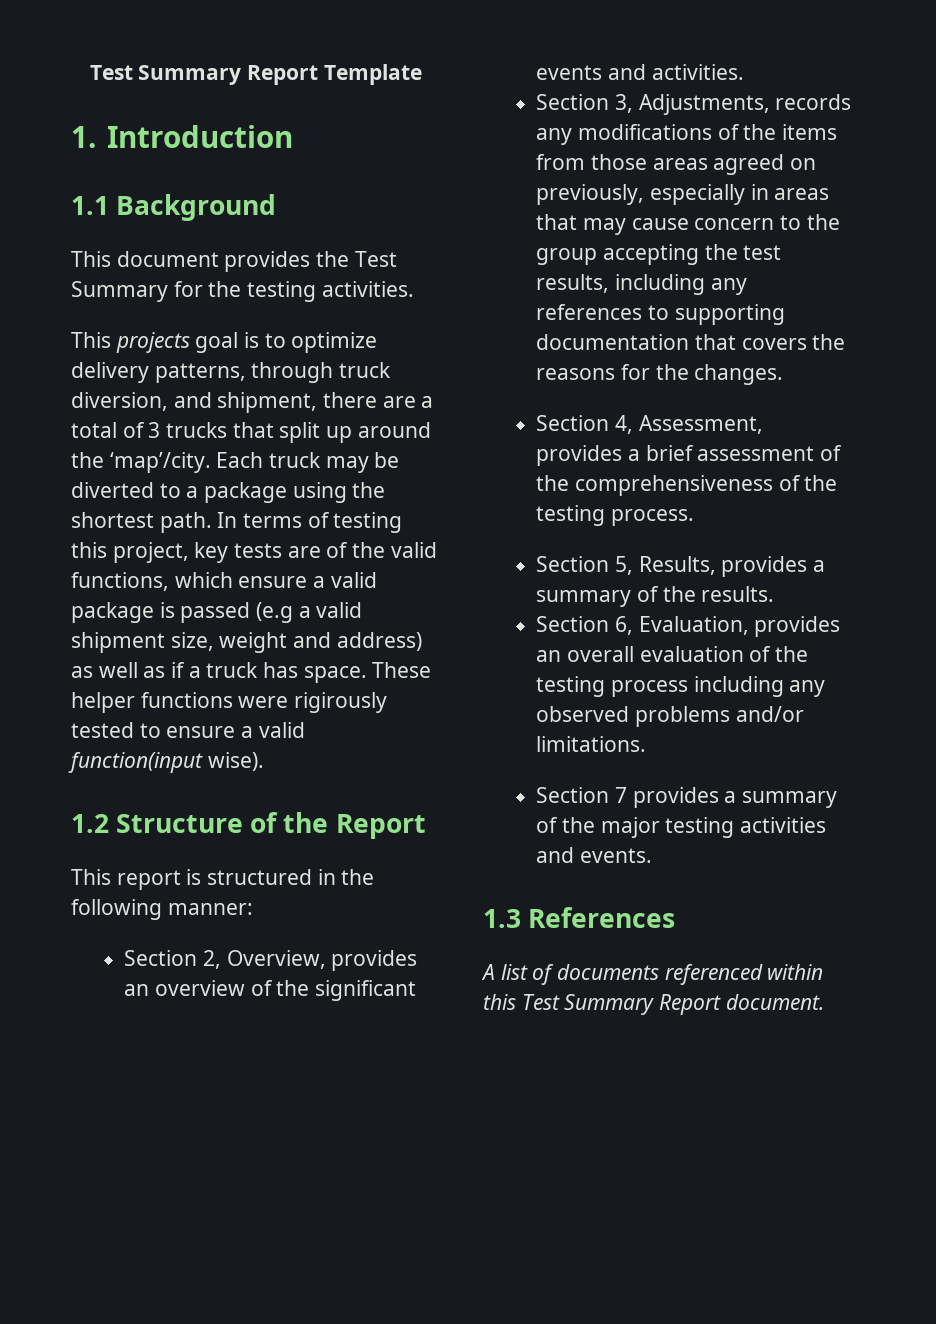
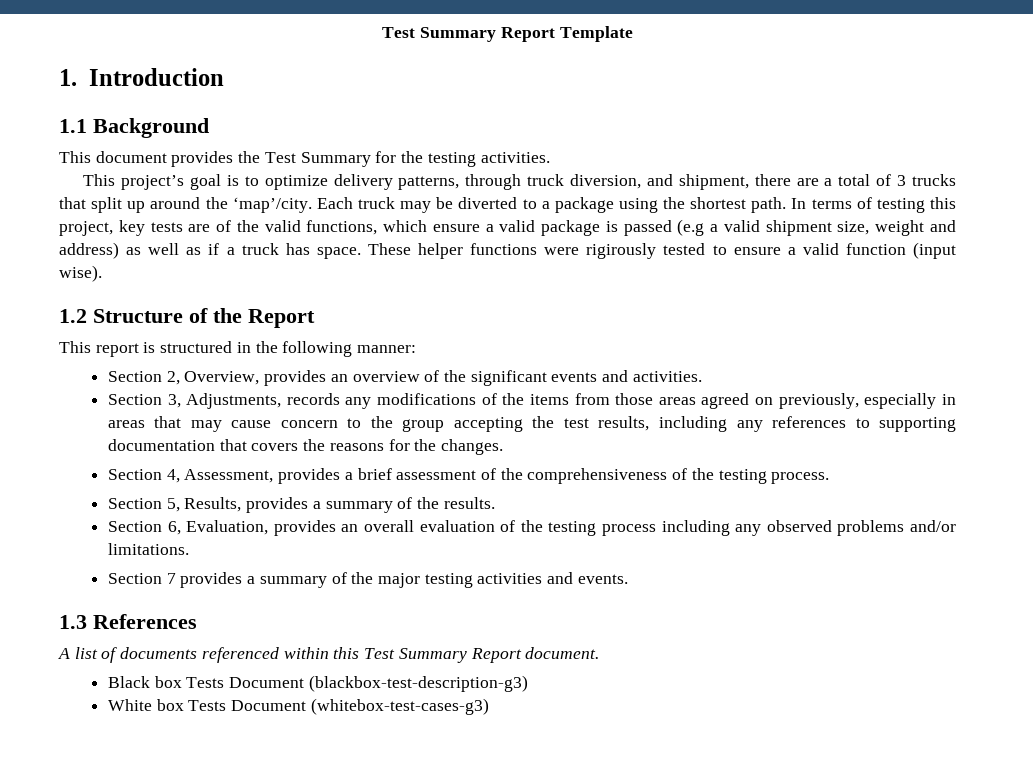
- This projects goal is to optimize delivery patterns, through truck diversion, and shipment, there are a total of 3 trucks that split up around the ‘map’/city.
+ This project’s goal is to optimize delivery patterns, through truck diversion, and shipment, there are a total of 3 trucks that split up around the ‘map’/city.
- These helper functions were rigirously tested to ensure a valid function(input wise).
+ These helper functions were rigirously tested to ensure a valid function (input wise).
+ Black box Tests Document (blackbox-test-description-g3)
+ White box Tests Document (whitebox-test-cases-g3)

